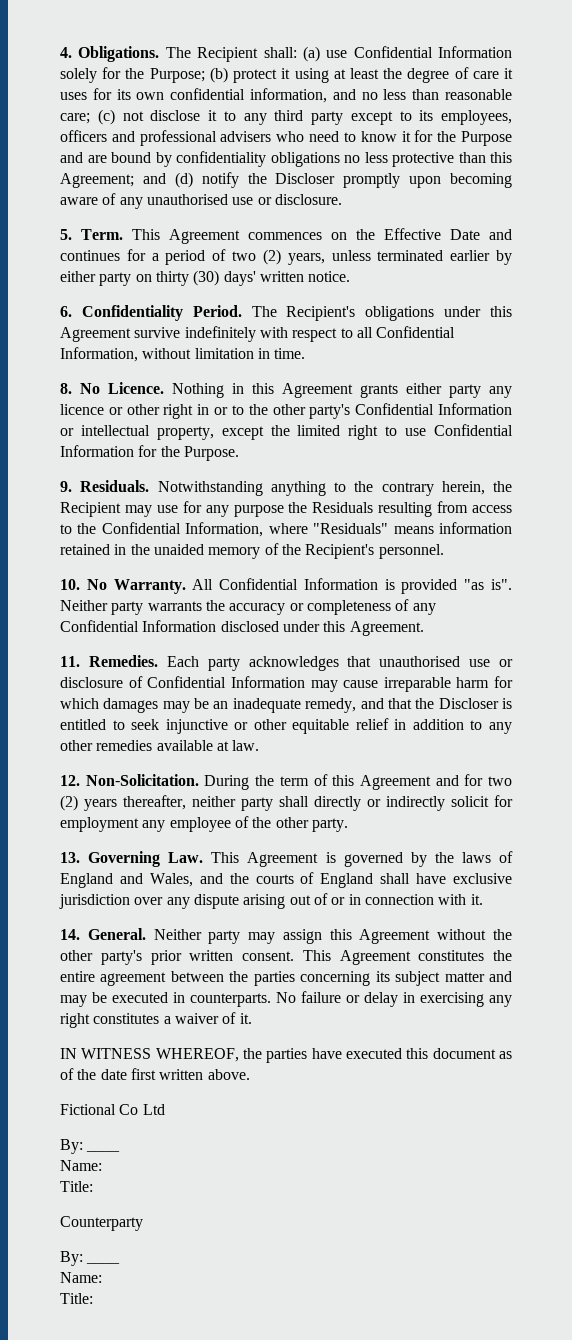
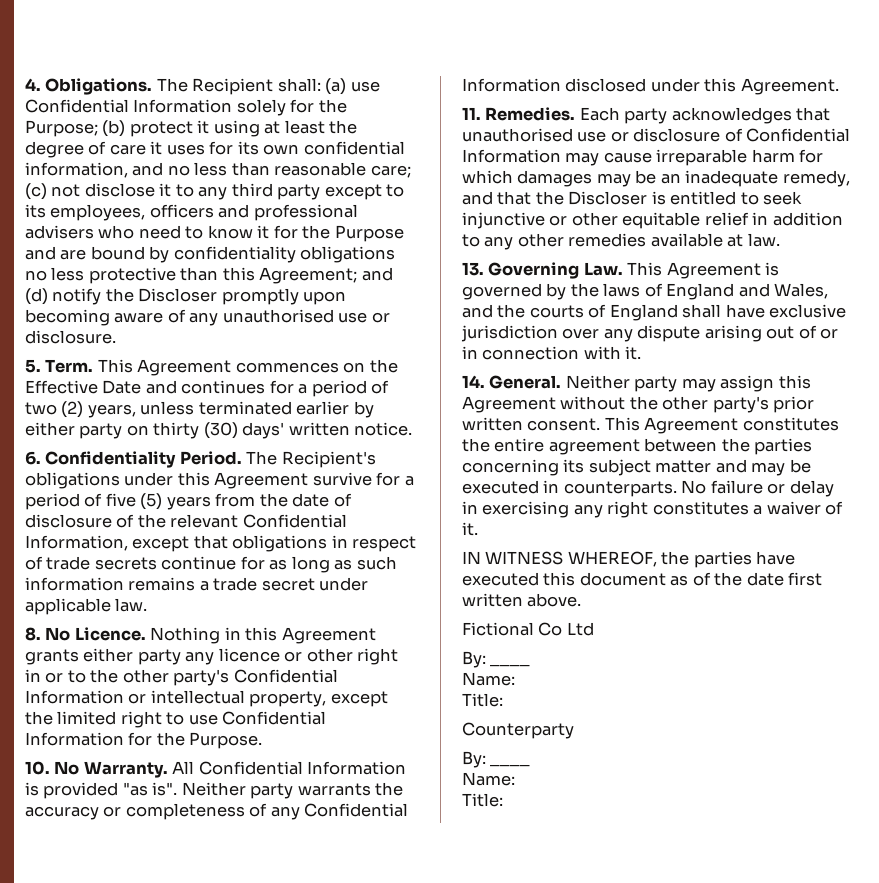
- The Recipient's obligations under this Agreement survive indefinitely with respect to all Confidential Information, without limitation in time.
+ The Recipient's obligations under this Agreement survive for a period of five (5) years from the date of disclosure of the relevant Confidential Information, except that obligations in respect of trade secrets continue for as long as such information remains a trade secret under applicable law.
- 9. Residuals. Notwithstanding anything to the contrary herein, the Recipient may use for any purpose the Residuals resulting from access to the Confidential Information, where "Residuals" means information retained in the unaided memory of the Recipient's personnel.
- 12. Non-Solicitation. During the term of this Agreement and for two (2) years thereafter, neither party shall directly or indirectly solicit for employment any employee of the other party.

